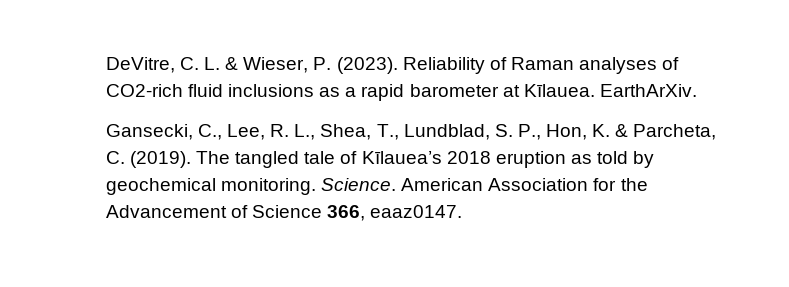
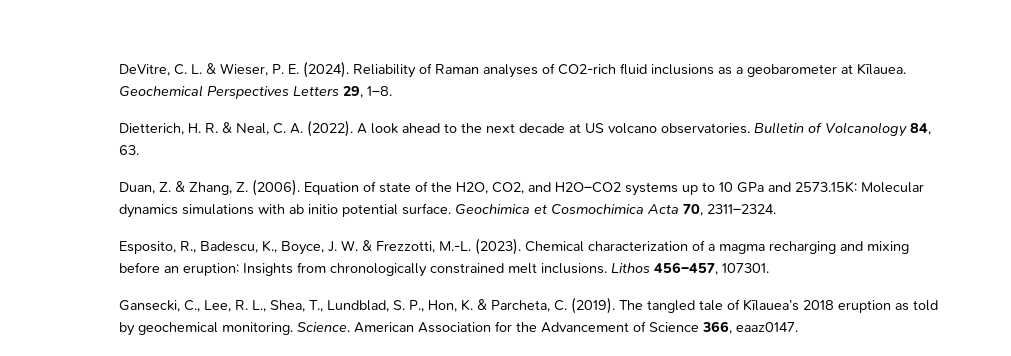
- DeVitre, C. L. & Wieser, P. (2023).
+ DeVitre, C. L. & Wieser, P. E. (2024).
- Reliability of Raman analyses of CO2-rich fluid inclusions as a rapid barometer at Kīlauea. EarthArXiv.
+ Reliability of Raman analyses of CO2-rich fluid inclusions as a geobarometer at Kīlauea. Geochemical Perspectives Letters 29, 1–8.
+ Dietterich, H. R. & Neal, C. A. (2022). A look ahead to the next decade at US volcano observatories. Bulletin of Volcanology 84, 63.
+ Duan, Z. & Zhang, Z. (2006). Equation of state of the H2O, CO2, and H2O–CO2 systems up to 10 GPa and 2573.15K: Molecular dynamics simulations with ab initio potential surface. Geochimica et Cosmochimica Acta 70, 2311–2324.
+ Esposito, R., Badescu, K., Boyce, J. W. & Frezzotti, M.-L. (2023). Chemical characterization of a magma recharging and mixing before an eruption: Insights from chronologically constrained melt inclusions. Lithos 456–457, 107301.

